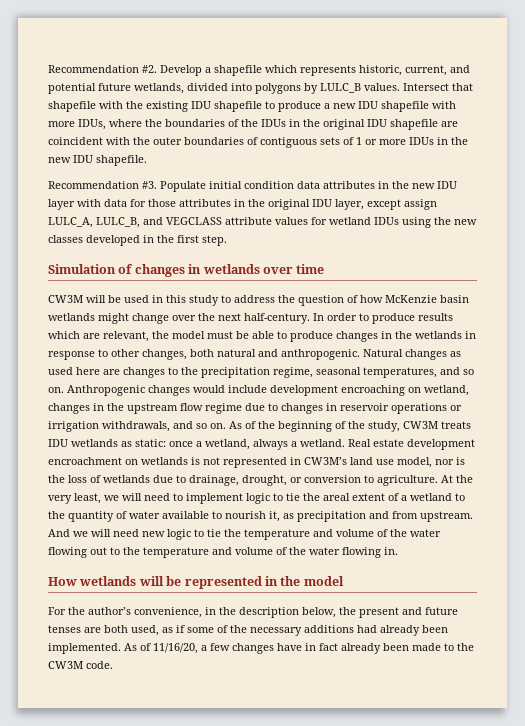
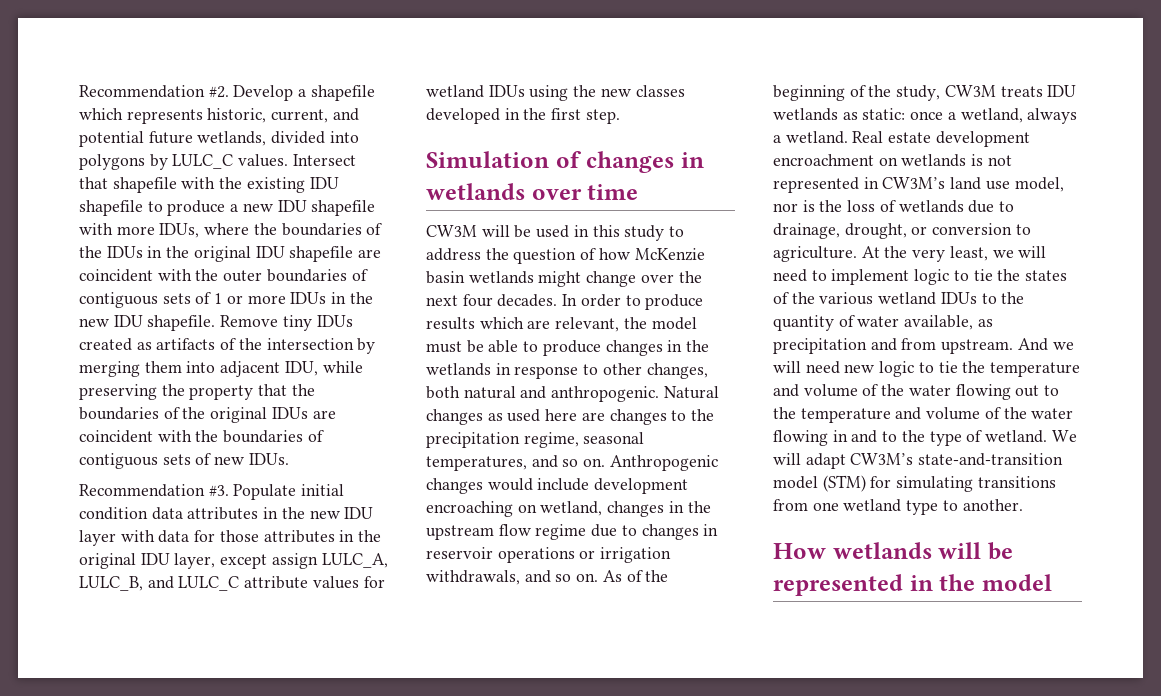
- Develop a shapefile which represents historic, current, and potential future wetlands, divided into polygons by LULC_B values.
+ Develop a shapefile which represents historic, current, and potential future wetlands, divided into polygons by LULC_C values.
+ Remove tiny IDUs created as artifacts of the intersection by merging them into adjacent IDU, while preserving the property that the boundaries of the original IDUs are coincident with the boundaries of contiguous sets of new IDUs.
- Populate initial condition data attributes in the new IDU layer with data for those attributes in the original IDU layer, except assign LULC_A, LULC_B, and VEGCLASS attribute values for wetland IDUs using the new classes developed in the first step.
+ Populate initial condition data attributes in the new IDU layer with data for those attributes in the original IDU layer, except assign LULC_A, LULC_B, and LULC_C attribute values for wetland IDUs using the new classes developed in the first step.
- CW3M will be used in this study to address the question of how McKenzie basin wetlands might change over the next half-century.
+ CW3M will be used in this study to address the question of how McKenzie basin wetlands might change over the next four decades.
- At the very least, we will need to implement logic to tie the areal extent of a wetland to the quantity of water available to nourish it, as precipitation and from upstream.
+ At the very least, we will need to implement logic to tie the states of the various wetland IDUs to the quantity of water available, as precipitation and from upstream.
- And we will need new logic to tie the temperature and volume of the water flowing out to the temperature and volume of the water flowing in.
+ And we will need new logic to tie the temperature and volume of the water flowing out to the temperature and volume of the water flowing in and to the type of wetland. We will adapt CW3M’s state-and-transition model (STM) for simulating transitions from one wetland type to another.
- For the author’s convenience, in the description below, the present and future tenses are both used, as if some of the necessary additions had already been implemented. As of 11/16/20, a few changes have in fact already been made to the CW3M code.

